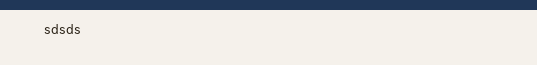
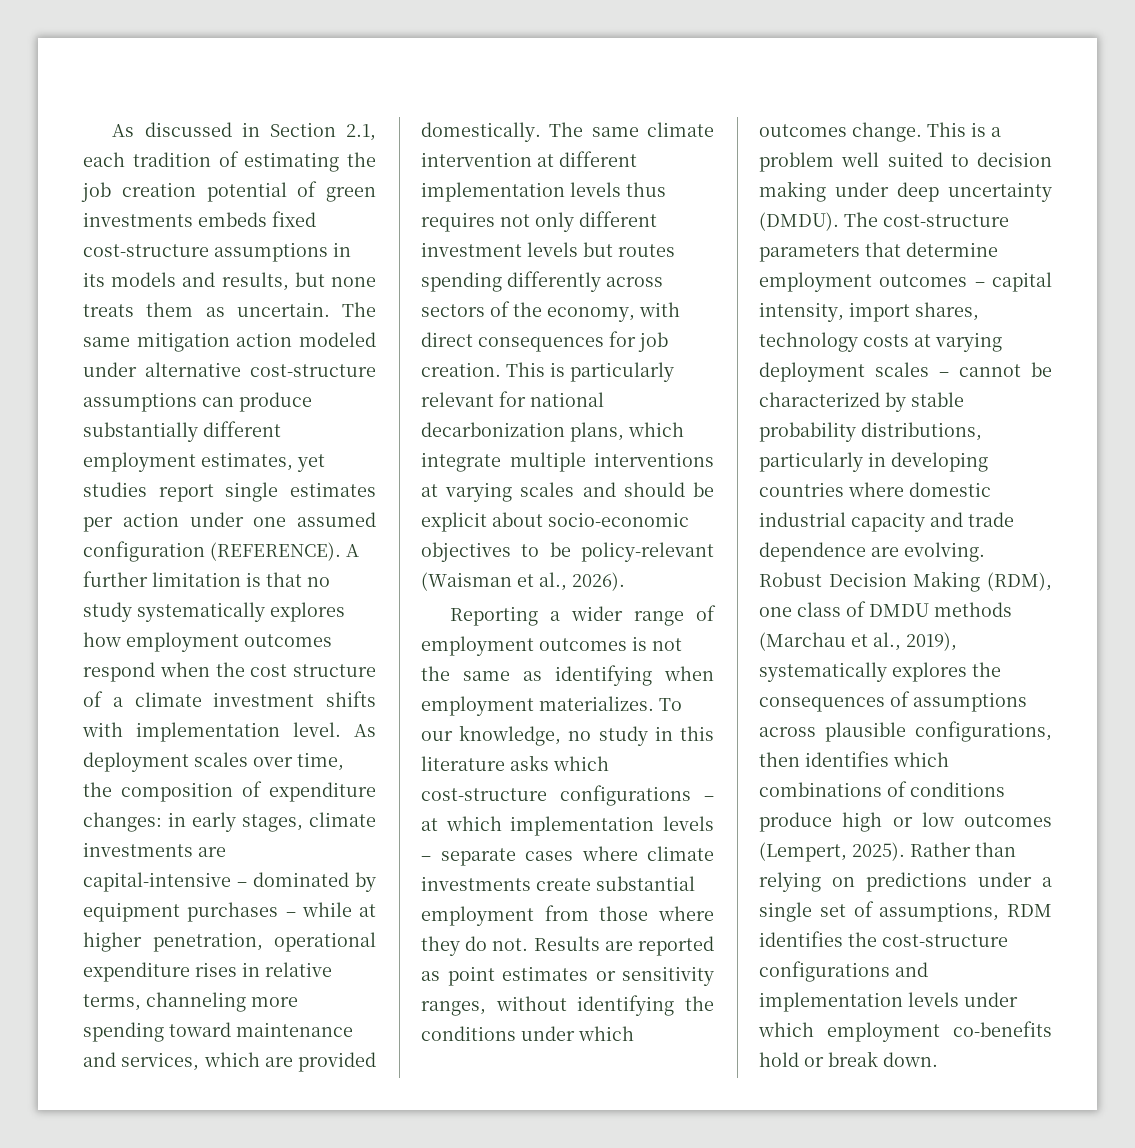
- sdsds
+ As discussed in Section 2.1, each tradition of estimating the job creation potential of green investments embeds fixed cost-structure assumptions in its models and results, but none treats them as uncertain. The same mitigation action modeled under alternative cost-structure assumptions can produce substantially different employment estimates, yet studies report single estimates per action under one assumed configuration (REFERENCE). A further limitation is that no study systematically explores how employment outcomes respond when the cost structure of a climate investment shifts with implementation level. As deployment scales over time, the composition of expenditure changes: in early stages, climate investments are capital-intensive – dominated by equipment purchases – while at higher penetration, operational expenditure rises in relative terms, channeling more spending toward maintenance and services, which are provided domestically. The same climate intervention at different implementation levels thus requires not only different investment levels but routes spending differently across sectors of the economy, with direct consequences for job creation. This is particularly relevant for national decarbonization plans, which integrate multiple interventions at varying scales and should be explicit about socio-economic objectives to be policy-relevant (Waisman et al., 2026).
+ Reporting a wider range of employment outcomes is not the same as identifying when employment materializes. To our knowledge, no study in this literature asks which cost-structure configurations – at which implementation levels – separate cases where climate investments create substantial employment from those where they do not. Results are reported as point estimates or sensitivity ranges, without identifying the conditions under which outcomes change. This is a problem well suited to decision making under deep uncertainty (DMDU). The cost-structure parameters that determine employment outcomes – capital intensity, import shares, technology costs at varying deployment scales – cannot be characterized by stable probability distributions, particularly in developing countries where domestic industrial capacity and trade dependence are evolving. Robust Decision Making (RDM), one class of DMDU methods (Marchau et al., 2019), systematically explores the consequences of assumptions across plausible configurations, then identifies which combinations of conditions produce high or low outcomes (Lempert, 2025). Rather than relying on predictions under a single set of assumptions, RDM identifies the cost-structure configurations and implementation levels under which employment co-benefits hold or break down.

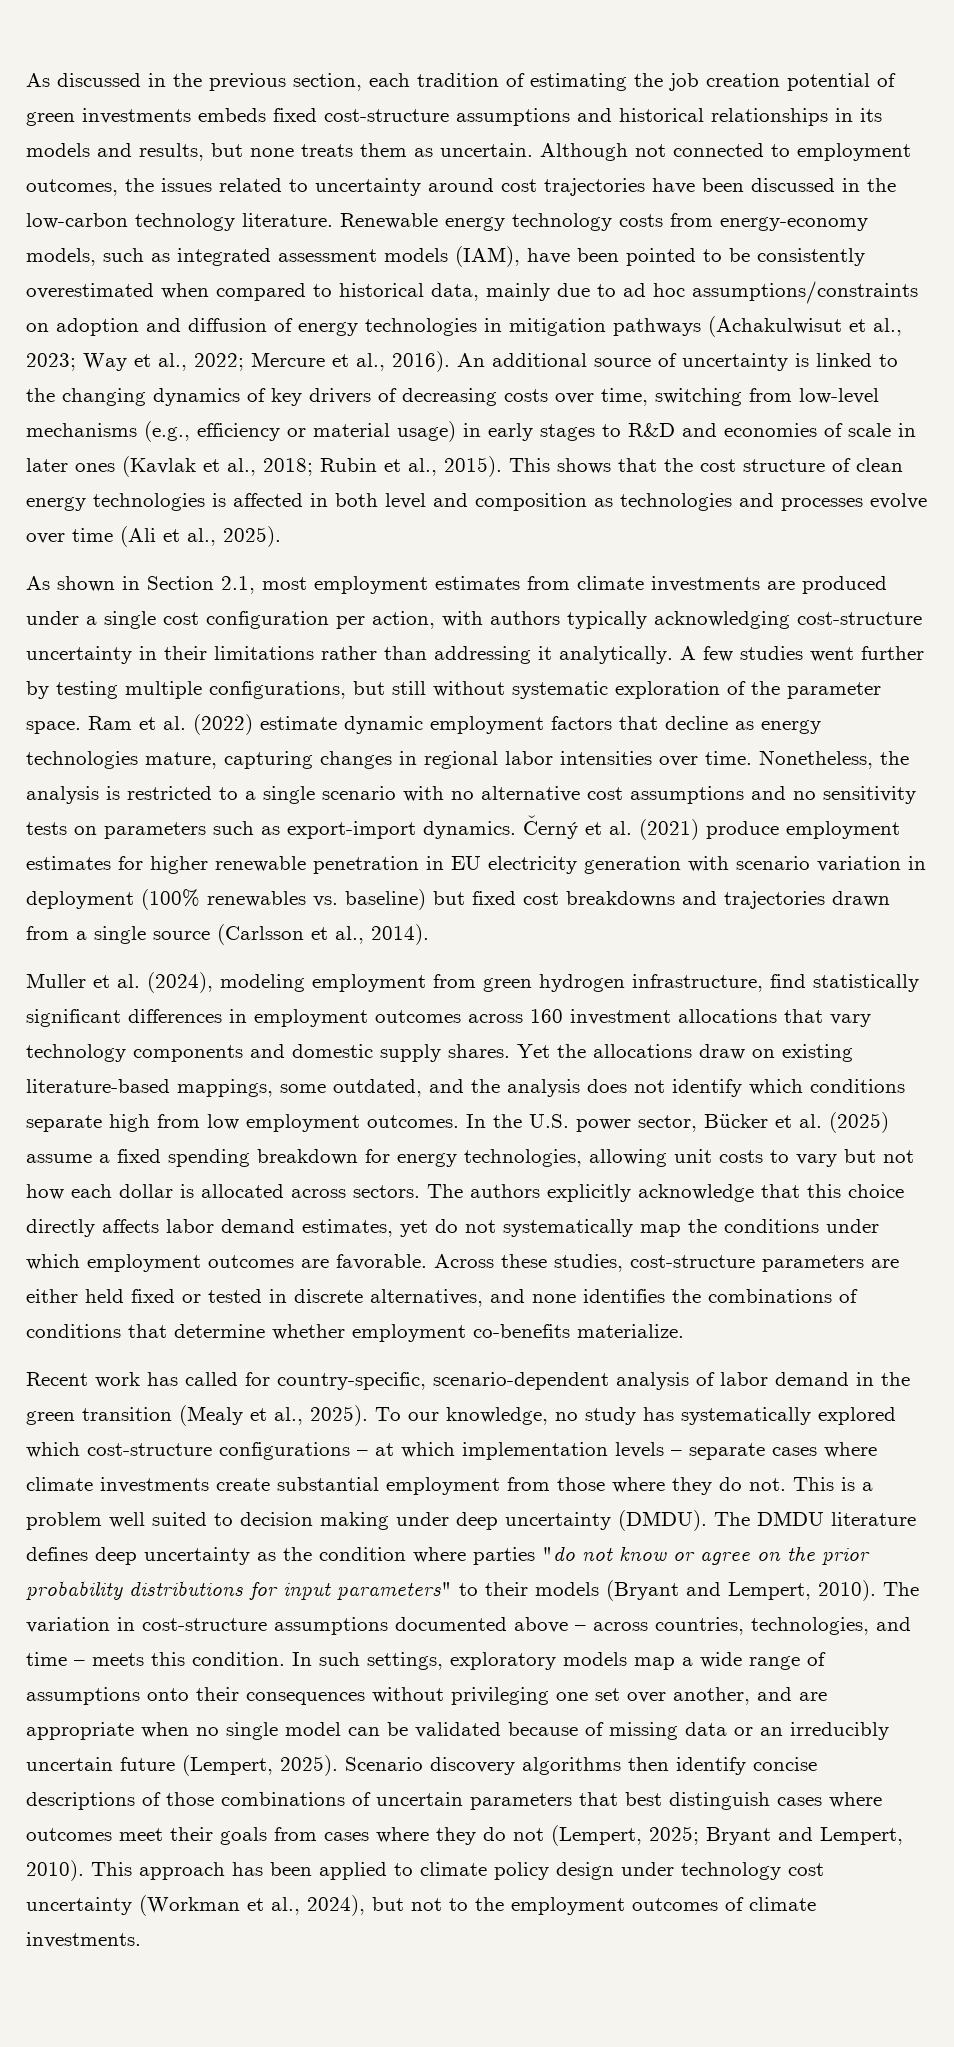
- As discussed in Section 2.1, each tradition of estimating the job creation potential of green investments embeds fixed cost-structure assumptions in its models and results, but none treats them as uncertain.
+ As discussed in the previous section, each tradition of estimating the job creation potential of green investments embeds fixed cost-structure assumptions and historical relationships in its models and results, but none treats them as uncertain.
- The same mitigation action modeled under alternative cost-structure assumptions can produce substantially different employment estimates, yet studies report single estimates per action under one assumed configuration (REFERENCE). A further limitation is that no study systematically explores how employment outcomes respond when the cost structure of a climate investment shifts with implementation level. As deployment scales over time, the composition of expenditure changes: in early stages, climate investments are capital-intensive – dominated by equipment purchases – while at higher penetration, operational expenditure rises in relative terms, channeling more spending toward maintenance and services, which are provided domestically. The same climate intervention at different implementation levels thus requires not only different investment levels but routes spending differently across sectors of the economy, with direct consequences for job creation. This is particularly relevant for national decarbonization plans, which integrate multiple interventions at varying scales and should be explicit about socio-economic objectives to be policy-relevant (Waisman et al., 2026).
- Reporting a wider range of employment outcomes is not the same as identifying when employment materializes.
+ Although not connected to employment outcomes, the issues related to uncertainty around cost trajectories have been discussed in the low-carbon technology literature. Renewable energy technology costs from energy-economy models, such as integrated assessment models (IAM), have been pointed to be consistently overestimated when compared to historical data, mainly due to ad hoc assumptions/constraints on adoption and diffusion of energy technologies in mitigation pathways (Achakulwisut et al., 2023; Way et al., 2022; Mercure et al., 2016). An additional source of uncertainty is linked to the changing dynamics of key drivers of decreasing costs over time, switching from low-level mechanisms (e.g., efficiency or material usage) in early stages to R&D and economies of scale in later ones (Kavlak et al., 2018; Rubin et al., 2015). This shows that the cost structure of clean energy technologies is affected in both level and composition as technologies and processes evolve over time (Ali et al., 2025).
+ As shown in Section 2.1, most employment estimates from climate investments are produced under a single cost configuration per action, with authors typically acknowledging cost-structure uncertainty in their limitations rather than addressing it analytically. A few studies went further by testing multiple configurations, but still without systematic exploration of the parameter space. Ram et al. (2022) estimate dynamic employment factors that decline as energy technologies mature, capturing changes in regional labor intensities over time. Nonetheless, the analysis is restricted to a single scenario with no alternative cost assumptions and no sensitivity tests on parameters such as export-import dynamics. Černý et al. (2021) produce employment estimates for higher renewable penetration in EU electricity generation with scenario variation in deployment (100% renewables vs. baseline) but fixed cost breakdowns and trajectories drawn from a single source (Carlsson et al., 2014).
+ Muller et al. (2024), modeling employment from green hydrogen infrastructure, find statistically significant differences in employment outcomes across 160 investment allocations that vary technology components and domestic supply shares. Yet the allocations draw on existing literature-based mappings, some outdated, and the analysis does not identify which conditions separate high from low employment outcomes. In the U.S. power sector, Bücker et al. (2025) assume a fixed spending breakdown for energy technologies, allowing unit costs to vary but not how each dollar is allocated across sectors. The authors explicitly acknowledge that this choice directly affects labor demand estimates, yet do not systematically map the conditions under which employment outcomes are favorable. Across these studies, cost-structure parameters are either held fixed or tested in discrete alternatives, and none identifies the combinations of conditions that determine whether employment co-benefits materialize.
+ Recent work has called for country-specific, scenario-dependent analysis of labor demand in the green transition (Mealy et al., 2025).
- To our knowledge, no study in this literature asks which cost-structure configurations – at which implementation levels – separate cases where climate investments create substantial employment from those where they do not.
+ To our knowledge, no study has systematically explored which cost-structure configurations – at which implementation levels – separate cases where climate investments create substantial employment from those where they do not.
- Results are reported as point estimates or sensitivity ranges, without identifying the conditions under which outcomes change.
- The cost-structure parameters that determine employment outcomes – capital intensity, import shares, technology costs at varying deployment scales – cannot be characterized by stable probability distributions, particularly in developing countries where domestic industrial capacity and trade dependence are evolving. Robust Decision Making (RDM), one class of DMDU methods (Marchau et al., 2019), systematically explores the consequences of assumptions across plausible configurations, then identifies which combinations of conditions produce high or low outcomes (Lempert, 2025). Rather than relying on predictions under a single set of assumptions, RDM identifies the cost-structure configurations and implementation levels under which employment co-benefits hold or break down.
+ The DMDU literature defines deep uncertainty as the condition where parties "do not know or agree on the prior probability distributions for input parameters" to their models (Bryant and Lempert, 2010). The variation in cost-structure assumptions documented above – across countries, technologies, and time – meets this condition. In such settings, exploratory models map a wide range of assumptions onto their consequences without privileging one set over another, and are appropriate when no single model can be validated because of missing data or an irreducibly uncertain future (Lempert, 2025). Scenario discovery algorithms then identify concise descriptions of those combinations of uncertain parameters that best distinguish cases where outcomes meet their goals from cases where they do not (Lempert, 2025; Bryant and Lempert, 2010). This approach has been applied to climate policy design under technology cost uncertainty (Workman et al., 2024), but not to the employment outcomes of climate investments.

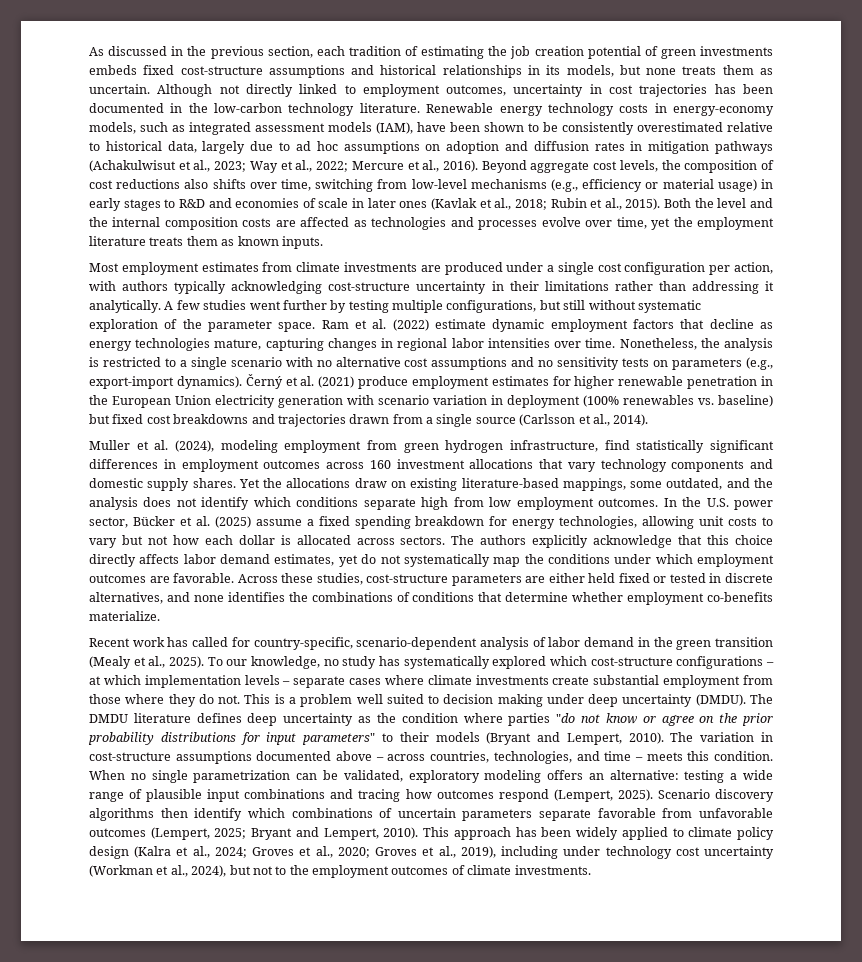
- As discussed in the previous section, each tradition of estimating the job creation potential of green investments embeds fixed cost-structure assumptions and historical relationships in its models and results, but none treats them as uncertain.
+ As discussed in the previous section, each tradition of estimating the job creation potential of green investments embeds fixed cost-structure assumptions and historical relationships in its models, but none treats them as uncertain.
- Although not connected to employment outcomes, the issues related to uncertainty around cost trajectories have been discussed in the low-carbon technology literature.
+ Although not directly linked to employment outcomes, uncertainty in cost trajectories has been documented in the low-carbon technology literature.
- Renewable energy technology costs from energy-economy models, such as integrated assessment models (IAM), have been pointed to be consistently overestimated when compared to historical data, mainly due to ad hoc assumptions/constraints on adoption and diffusion of energy technologies in mitigation pathways (Achakulwisut et al., 2023; Way et al., 2022; Mercure et al., 2016).
+ Renewable energy technology costs in energy-economy models, such as integrated assessment models (IAM), have been shown to be consistently overestimated relative to historical data, largely due to ad hoc assumptions on adoption and diffusion rates in mitigation pathways (Achakulwisut et al., 2023; Way et al., 2022; Mercure et al., 2016).
- An additional source of uncertainty is linked to the changing dynamics of key drivers of decreasing costs over time, switching from low-level mechanisms (e.g., efficiency or material usage) in early stages to R&D and economies of scale in later ones (Kavlak et al., 2018; Rubin et al., 2015).
+ Beyond aggregate cost levels, the composition of cost reductions also shifts over time, switching from low-level mechanisms (e.g., efficiency or material usage) in early stages to R&D and economies of scale in later ones (Kavlak et al., 2018; Rubin et al., 2015).
- This shows that the cost structure of clean energy technologies is affected in both level and composition as technologies and processes evolve over time (Ali et al., 2025).
- As shown in Section 2.1, most employment estimates from climate investments are produced under a single cost configuration per action, with authors typically acknowledging cost-structure uncertainty in their limitations rather than addressing it analytically.
+ Both the level and the internal composition costs are affected as technologies and processes evolve over time, yet the employment literature treats them as known inputs.
+ Most employment estimates from climate investments are produced under a single cost configuration per action, with authors typically acknowledging cost-structure uncertainty in their limitations rather than addressing it analytically.
- Nonetheless, the analysis is restricted to a single scenario with no alternative cost assumptions and no sensitivity tests on parameters such as export-import dynamics.
+ Nonetheless, the analysis is restricted to a single scenario with no alternative cost assumptions and no sensitivity tests on parameters (e.g., export-import dynamics).
- Černý et al. (2021) produce employment estimates for higher renewable penetration in EU electricity generation with scenario variation in deployment (100% renewables vs. baseline) but fixed cost breakdowns and trajectories drawn from a single source (Carlsson et al., 2014).
+ Černý et al. (2021) produce employment estimates for higher renewable penetration in the European Union electricity generation with scenario variation in deployment (100% renewables vs. baseline) but fixed cost breakdowns and trajectories drawn from a single source (Carlsson et al., 2014).
- In such settings, exploratory models map a wide range of assumptions onto their consequences without privileging one set over another, and are appropriate when no single model can be validated because of missing data or an irreducibly uncertain future (Lempert, 2025).
+ When no single parametrization can be validated, exploratory modeling offers an alternative: testing a wide range of plausible input combinations and tracing how outcomes respond (Lempert, 2025).
- Scenario discovery algorithms then identify concise descriptions of those combinations of uncertain parameters that best distinguish cases where outcomes meet their goals from cases where they do not (Lempert, 2025; Bryant and Lempert, 2010).
+ Scenario discovery algorithms then identify which combinations of uncertain parameters separate favorable from unfavorable outcomes (Lempert, 2025; Bryant and Lempert, 2010).
- This approach has been applied to climate policy design under technology cost uncertainty (Workman et al., 2024), but not to the employment outcomes of climate investments.
+ This approach has been widely applied to climate policy design (Kalra et al., 2024; Groves et al., 2020; Groves et al., 2019), including under technology cost uncertainty (Workman et al., 2024), but not to the employment outcomes of climate investments.

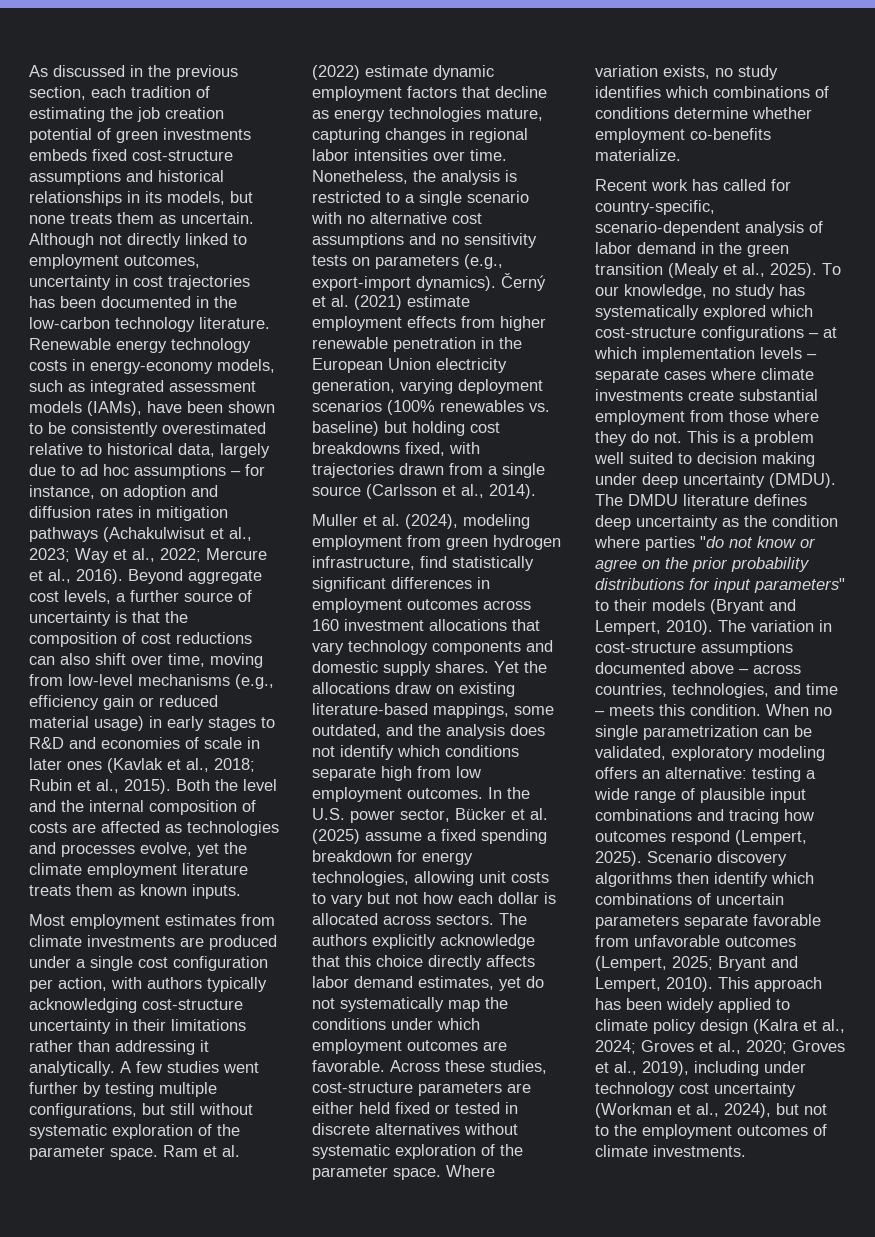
- Renewable energy technology costs in energy-economy models, such as integrated assessment models (IAM), have been shown to be consistently overestimated relative to historical data, largely due to ad hoc assumptions on adoption and diffusion rates in mitigation pathways (Achakulwisut et al., 2023; Way et al., 2022; Mercure et al., 2016).
+ Renewable energy technology costs in energy-economy models, such as integrated assessment models (IAMs), have been shown to be consistently overestimated relative to historical data, largely due to ad hoc assumptions – for instance, on adoption and diffusion rates in mitigation pathways (Achakulwisut et al., 2023; Way et al., 2022; Mercure et al., 2016).
- Beyond aggregate cost levels, the composition of cost reductions also shifts over time, switching from low-level mechanisms (e.g., efficiency or material usage) in early stages to R&D and economies of scale in later ones (Kavlak et al., 2018; Rubin et al., 2015).
+ Beyond aggregate cost levels, a further source of uncertainty is that the composition of cost reductions can also shift over time, moving from low-level mechanisms (e.g., efficiency gain or reduced material usage) in early stages to R&D and economies of scale in later ones (Kavlak et al., 2018; Rubin et al., 2015).
- Both the level and the internal composition costs are affected as technologies and processes evolve over time, yet the employment literature treats them as known inputs.
+ Both the level and the internal composition of costs are affected as technologies and processes evolve, yet the climate employment literature treats them as known inputs.
- Černý et al. (2021) produce employment estimates for higher renewable penetration in the European Union electricity generation with scenario variation in deployment (100% renewables vs. baseline) but fixed cost breakdowns and trajectories drawn from a single source (Carlsson et al., 2014).
+ Černý et al. (2021) estimate employment effects from higher renewable penetration in the European Union electricity generation, varying deployment scenarios (100% renewables vs. baseline) but holding cost breakdowns fixed, with trajectories drawn from a single source (Carlsson et al., 2014).
- Across these studies, cost-structure parameters are either held fixed or tested in discrete alternatives, and none identifies the combinations of conditions that determine whether employment co-benefits materialize.
+ Across these studies, cost-structure parameters are either held fixed or tested in discrete alternatives without systematic exploration of the parameter space. Where variation exists, no study identifies which combinations of conditions determine whether employment co-benefits materialize.

